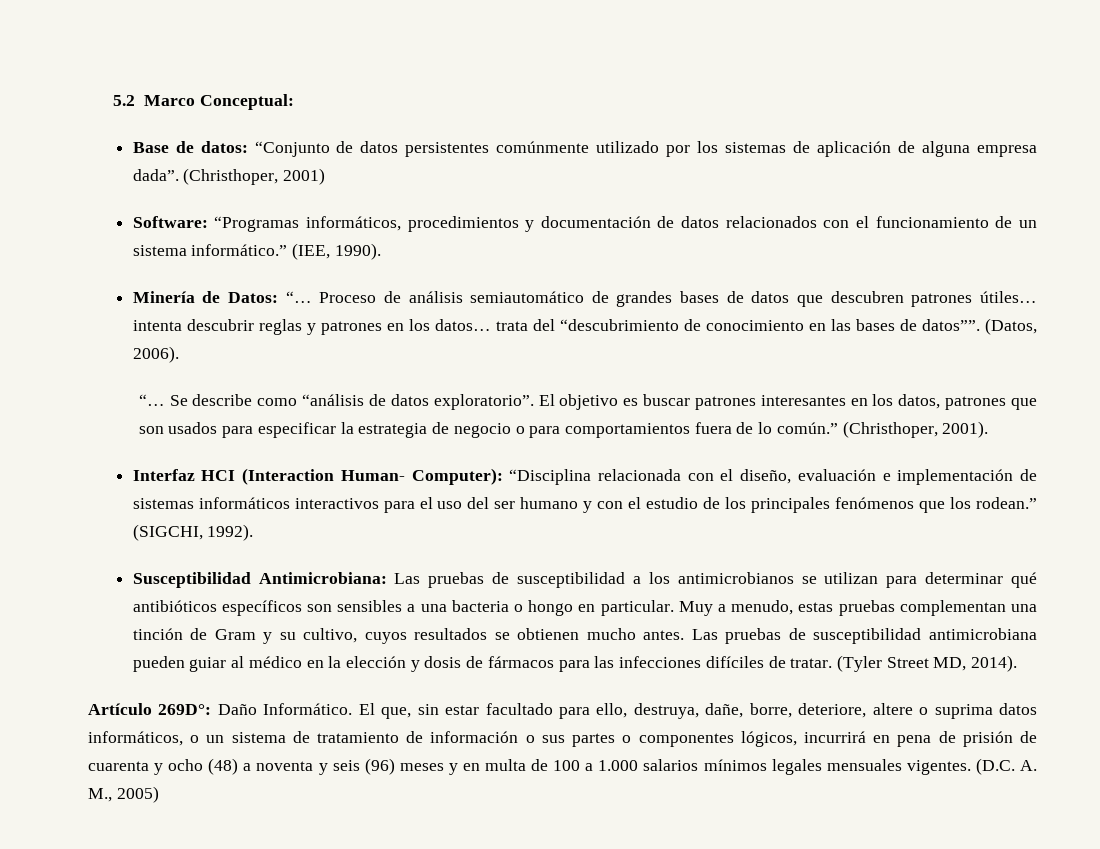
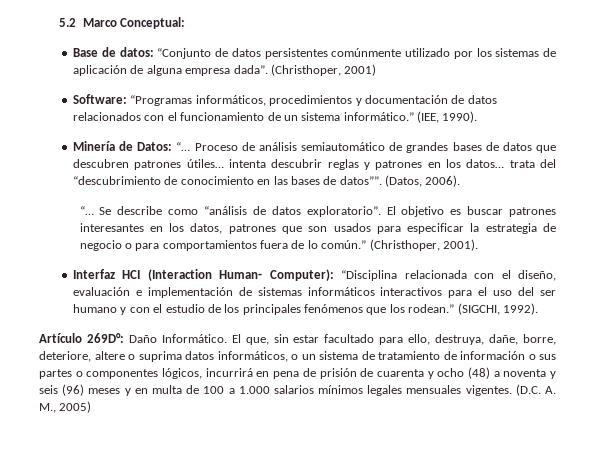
- Susceptibilidad Antimicrobiana: Las pruebas de susceptibilidad a los antimicrobianos se utilizan para determinar qué antibióticos específicos son sensibles a una bacteria o hongo en particular. Muy a menudo, estas pruebas complementan una tinción de Gram y su cultivo, cuyos resultados se obtienen mucho antes. Las pruebas de susceptibilidad antimicrobiana pueden guiar al médico en la elección y dosis de fármacos para las infecciones difíciles de tratar. (Tyler Street MD, 2014).

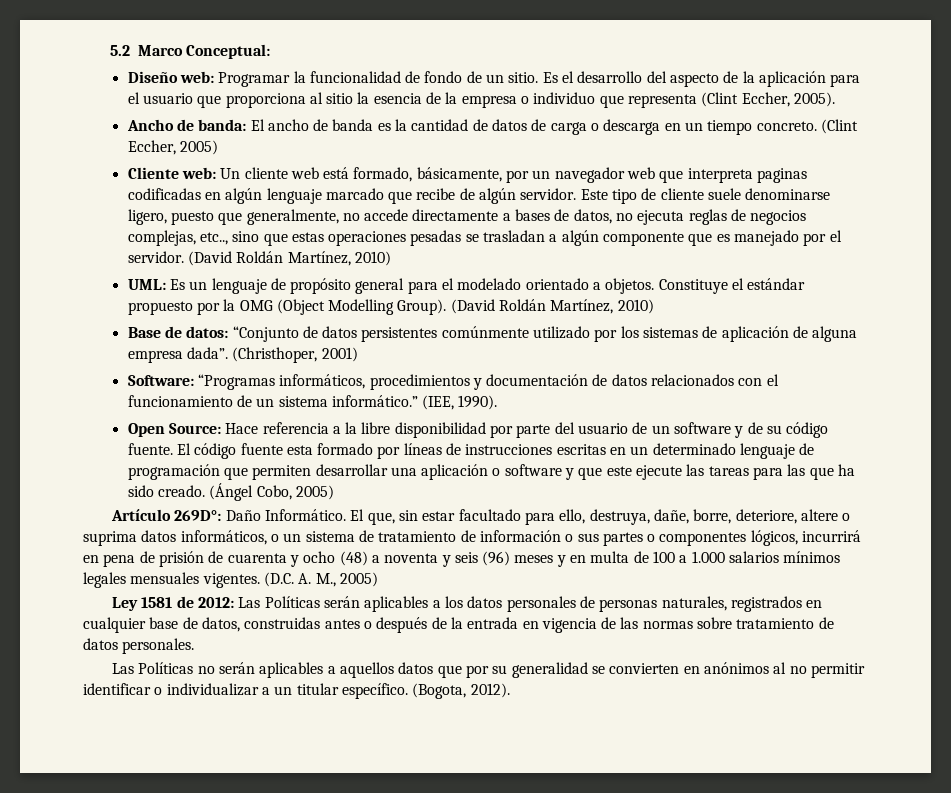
+ Diseño web: Programar la funcionalidad de fondo de un sitio. Es el desarrollo del aspecto de la aplicación para el usuario que proporciona al sitio la esencia de la empresa o individuo que representa (Clint Eccher, 2005).
+ Ancho de banda: El ancho de banda es la cantidad de datos de carga o descarga en un tiempo concreto. (Clint Eccher, 2005)
+ Cliente web: Un cliente web está formado, básicamente, por un navegador web que interpreta paginas codificadas en algún lenguaje marcado que recibe de algún servidor. Este tipo de cliente suele denominarse ligero, puesto que generalmente, no accede directamente a bases de datos, no ejecuta reglas de negocios complejas, etc.., sino que estas operaciones pesadas se trasladan a algún componente que es manejado por el servidor. (David Roldán Martínez, 2010)
+ UML: Es un lenguaje de propósito general para el modelado orientado a objetos. Constituye el estándar propuesto por la OMG (Object Modelling Group). (David Roldán Martínez, 2010)
- Minería de Datos: “… Proceso de análisis semiautomático de grandes bases de datos que descubren patrones útiles… intenta descubrir reglas y patrones en los datos… trata del “descubrimiento de conocimiento en las bases de datos””. (Datos, 2006).
- “… Se describe como “análisis de datos exploratorio”. El objetivo es buscar patrones interesantes en los datos, patrones que son usados para especificar la estrategia de negocio o para comportamientos fuera de lo común.” (Christhoper, 2001).
- Interfaz HCI (Interaction Human- Computer): “Disciplina relacionada con el diseño, evaluación e implementación de sistemas informáticos interactivos para el uso del ser humano y con el estudio de los principales fenómenos que los rodean.” (SIGCHI, 1992).
+ Open Source: Hace referencia a la libre disponibilidad por parte del usuario de un software y de su código fuente. El código fuente esta formado por líneas de instrucciones escritas en un determinado lenguaje de programación que permiten desarrollar una aplicación o software y que este ejecute las tareas para las que ha sido creado. (Ángel Cobo, 2005)
+ Ley 1581 de 2012: Las Políticas serán aplicables a los datos personales de personas naturales, registrados en cualquier base de datos, construidas antes o después de la entrada en vigencia de las normas sobre tratamiento de datos personales.
+ Las Políticas no serán aplicables a aquellos datos que por su generalidad se convierten en anónimos al no permitir identificar o individualizar a un titular específico. (Bogota, 2012).

